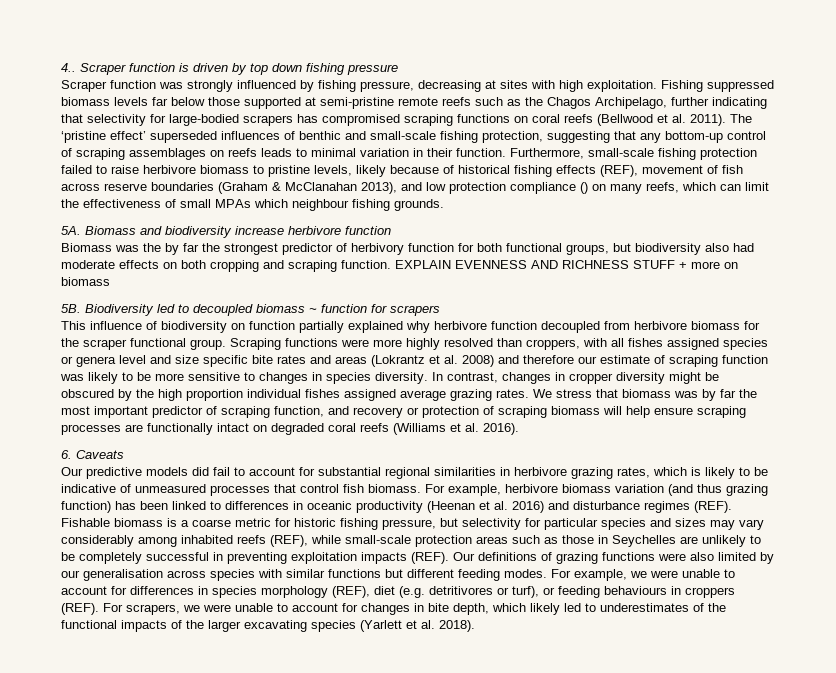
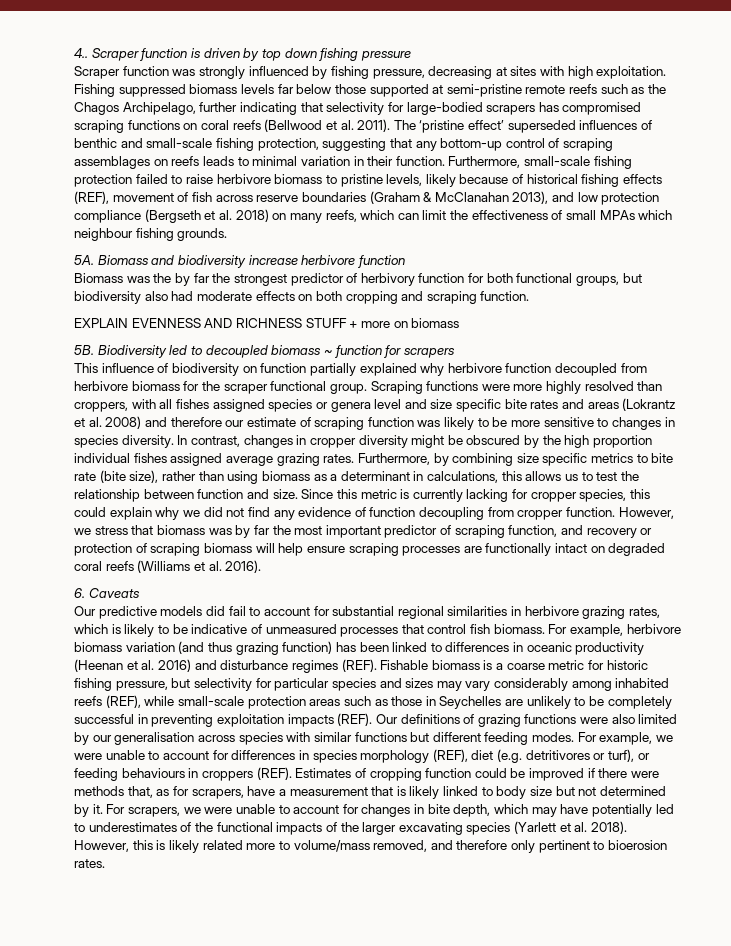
- Furthermore, small-scale fishing protection failed to raise herbivore biomass to pristine levels, likely because of historical fishing effects (REF), movement of fish across reserve boundaries (Graham & McClanahan 2013), and low protection compliance () on many reefs, which can limit the effectiveness of small MPAs which neighbour fishing grounds.
+ Furthermore, small-scale fishing protection failed to raise herbivore biomass to pristine levels, likely because of historical fishing effects (REF), movement of fish across reserve boundaries (Graham & McClanahan 2013), and low protection compliance (Bergseth et al. 2018) on many reefs, which can limit the effectiveness of small MPAs which neighbour fishing grounds.
- Biomass was the by far the strongest predictor of herbivory function for both functional groups, but biodiversity also had moderate effects on both cropping and scraping function. EXPLAIN EVENNESS AND RICHNESS STUFF + more on biomass
+ Biomass was the by far the strongest predictor of herbivory function for both functional groups, but biodiversity also had moderate effects on both cropping and scraping function.
+ EXPLAIN EVENNESS AND RICHNESS STUFF + more on biomass
- We stress that biomass was by far the most important predictor of scraping function, and recovery or protection of scraping biomass will help ensure scraping processes are functionally intact on degraded coral reefs (Williams et al. 2016).
+ Furthermore, by combining size specific metrics to bite rate (bite size), rather than using biomass as a determinant in calculations, this allows us to test the relationship between function and size. Since this metric is currently lacking for cropper species, this could explain why we did not find any evidence of function decoupling from cropper function. However, we stress that biomass was by far the most important predictor of scraping function, and recovery or protection of scraping biomass will help ensure scraping processes are functionally intact on degraded coral reefs (Williams et al. 2016).
+ Estimates of cropping function could be improved if there were methods that, as for scrapers, have a measurement that is likely linked to body size but not determined by it.
- For scrapers, we were unable to account for changes in bite depth, which likely led to underestimates of the functional impacts of the larger excavating species (Yarlett et al. 2018).
+ For scrapers, we were unable to account for changes in bite depth, which may have potentially led to underestimates of the functional impacts of the larger excavating species (Yarlett et al. 2018).
+ However, this is likely related more to volume/mass removed, and therefore only pertinent to bioerosion rates.

